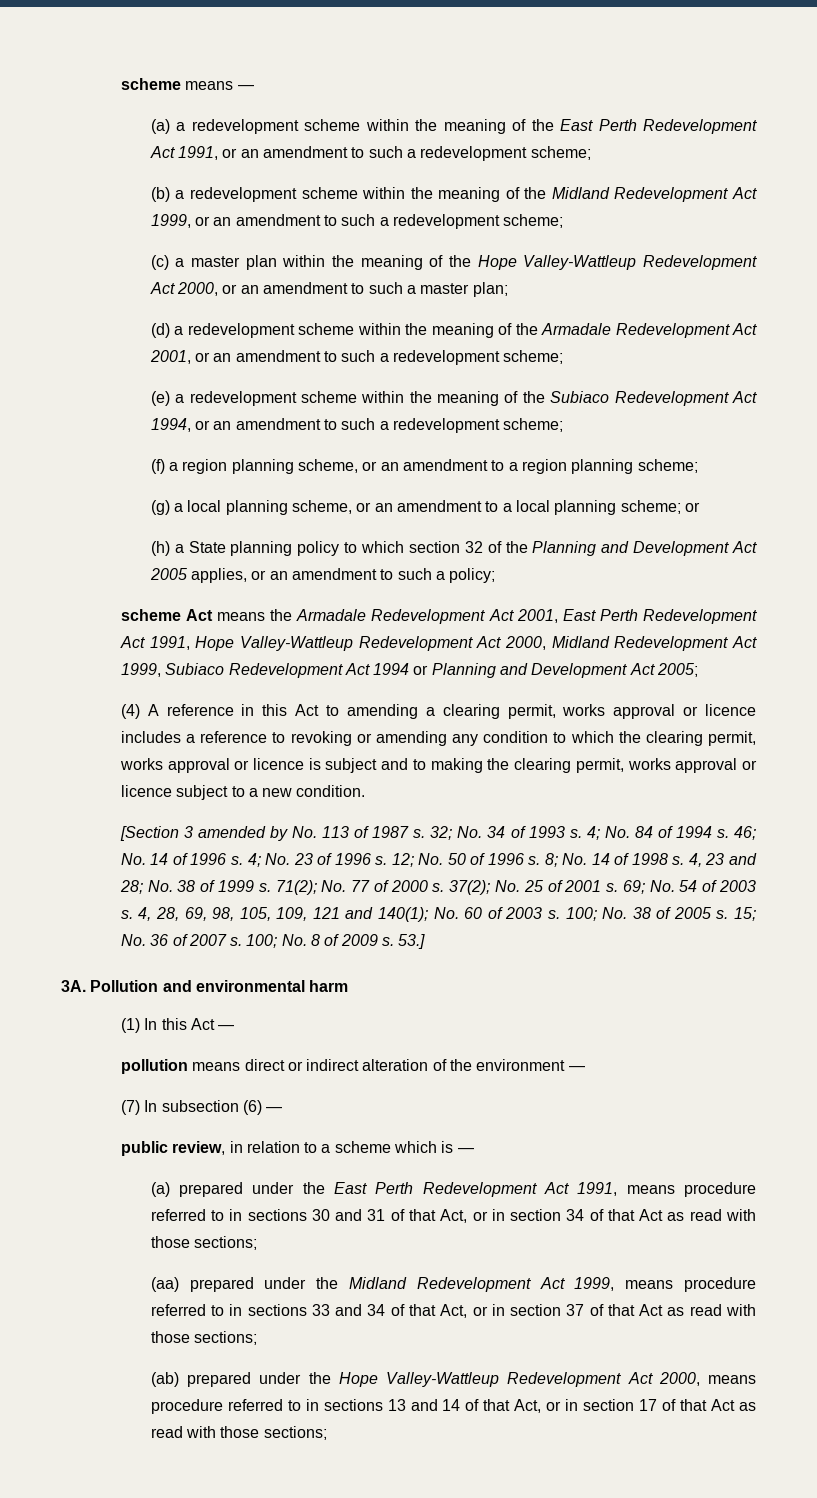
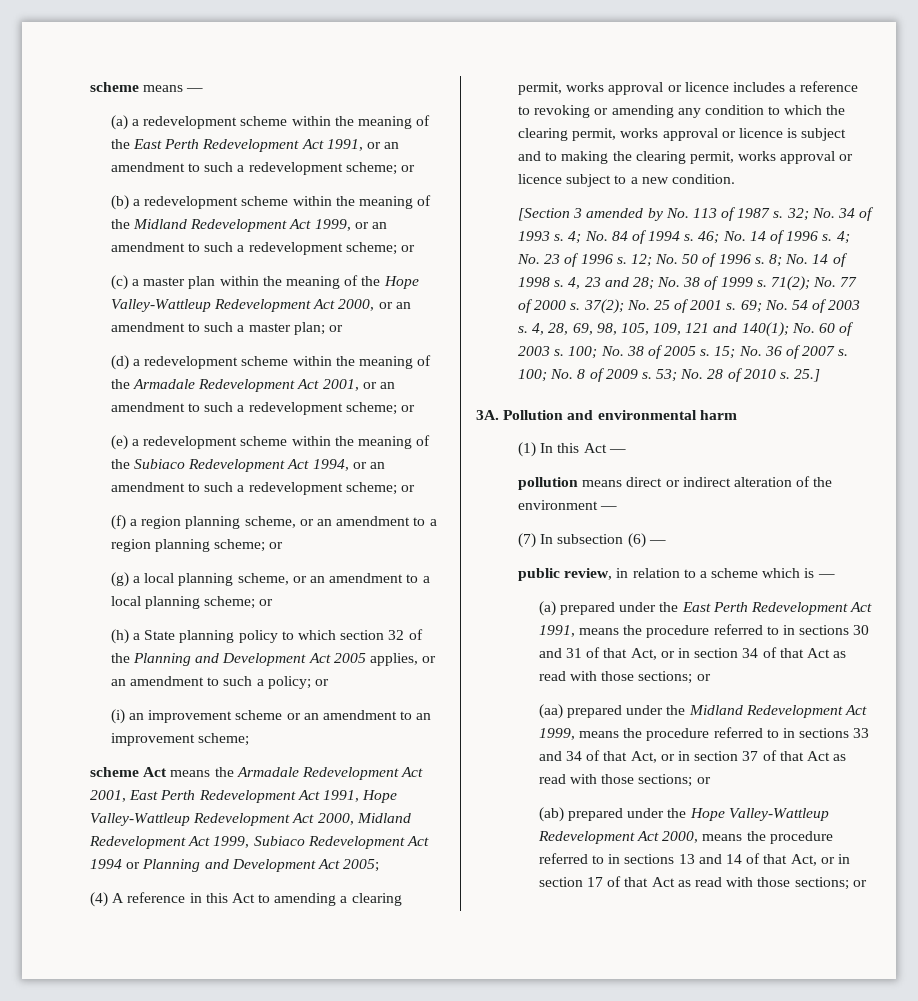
- (a) a redevelopment scheme within the meaning of the East Perth Redevelopment Act 1991, or an amendment to such a redevelopment scheme;
+ (a) a redevelopment scheme within the meaning of the East Perth Redevelopment Act 1991, or an amendment to such a redevelopment scheme; or
- (b) a redevelopment scheme within the meaning of the Midland Redevelopment Act 1999, or an amendment to such a redevelopment scheme;
+ (b) a redevelopment scheme within the meaning of the Midland Redevelopment Act 1999, or an amendment to such a redevelopment scheme; or
- (c) a master plan within the meaning of the Hope Valley-Wattleup Redevelopment Act 2000, or an amendment to such a master plan;
+ (c) a master plan within the meaning of the Hope Valley-Wattleup Redevelopment Act 2000, or an amendment to such a master plan; or
- (d) a redevelopment scheme within the meaning of the Armadale Redevelopment Act 2001, or an amendment to such a redevelopment scheme;
+ (d) a redevelopment scheme within the meaning of the Armadale Redevelopment Act 2001, or an amendment to such a redevelopment scheme; or
- (e) a redevelopment scheme within the meaning of the Subiaco Redevelopment Act 1994, or an amendment to such a redevelopment scheme;
+ (e) a redevelopment scheme within the meaning of the Subiaco Redevelopment Act 1994, or an amendment to such a redevelopment scheme; or
- (f) a region planning scheme, or an amendment to a region planning scheme;
+ (f) a region planning scheme, or an amendment to a region planning scheme; or
- (h) a State planning policy to which section 32 of the Planning and Development Act 2005 applies, or an amendment to such a policy;
+ (h) a State planning policy to which section 32 of the Planning and Development Act 2005 applies, or an amendment to such a policy; or
+ (i) an improvement scheme or an amendment to an improvement scheme;
- 53.]
+ 53; No. 28 of 2010 s. 25.]
- (a) prepared under the East Perth Redevelopment Act 1991, means procedure referred to in sections 30 and 31 of that Act, or in section 34 of that Act as read with those sections;
+ (a) prepared under the East Perth Redevelopment Act 1991, means the procedure referred to in sections 30 and 31 of that Act, or in section 34 of that Act as read with those sections; or
- (aa) prepared under the Midland Redevelopment Act 1999, means procedure referred to in sections 33 and 34 of that Act, or in section 37 of that Act as read with those sections;
+ (aa) prepared under the Midland Redevelopment Act 1999, means the procedure referred to in sections 33 and 34 of that Act, or in section 37 of that Act as read with those sections; or
- (ab) prepared under the Hope Valley-Wattleup Redevelopment Act 2000, means procedure referred to in sections 13 and 14 of that Act, or in section 17 of that Act as read with those sections;
+ (ab) prepared under the Hope Valley-Wattleup Redevelopment Act 2000, means the procedure referred to in sections 13 and 14 of that Act, or in section 17 of that Act as read with those sections; or

